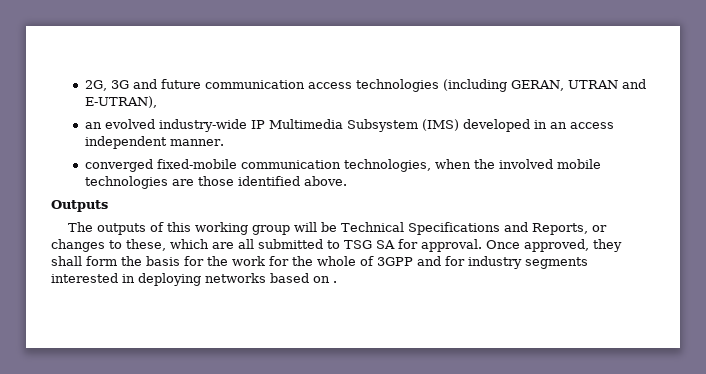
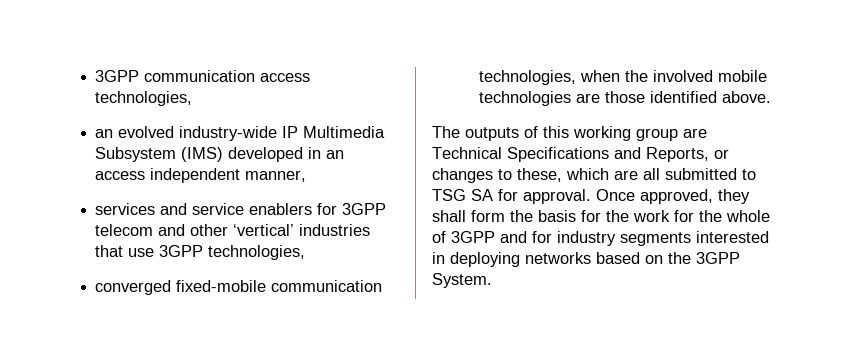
- 2G, 3G and future communication access technologies (including GERAN, UTRAN and E-UTRAN),
+ 3GPP communication access technologies,
- an evolved industry-wide IP Multimedia Subsystem (IMS) developed in an access independent manner.
+ an evolved industry-wide IP Multimedia Subsystem (IMS) developed in an access independent manner,
+ services and service enablers for 3GPP telecom and other ‘vertical’ industries that use 3GPP technologies,
- Outputs
- The outputs of this working group will be Technical Specifications and Reports, or changes to these, which are all submitted to TSG SA for approval.
+ The outputs of this working group are Technical Specifications and Reports, or changes to these, which are all submitted to TSG SA for approval.
- Once approved, they shall form the basis for the work for the whole of 3GPP and for industry segments interested in deploying networks based on .
+ Once approved, they shall form the basis for the work for the whole of 3GPP and for industry segments interested in deploying networks based on the 3GPP System.

